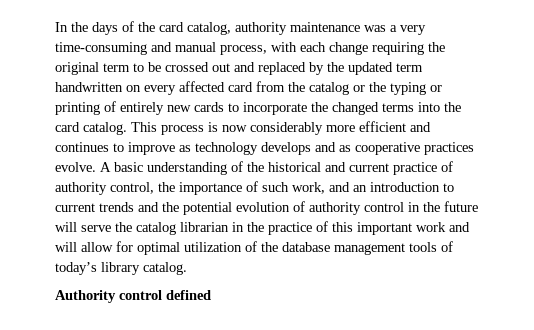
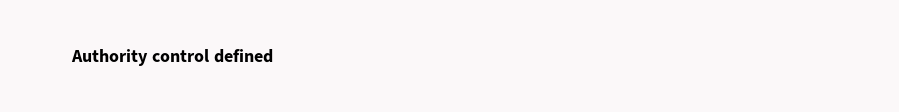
- In the days of the card catalog, authority maintenance was a very time-consuming and manual process, with each change requiring the original term to be crossed out and replaced by the updated term handwritten on every affected card from the catalog or the typing or printing of entirely new cards to incorporate the changed terms into the card catalog. This process is now considerably more efficient and continues to improve as technology develops and as cooperative practices evolve. A basic understanding of the historical and current practice of authority control, the importance of such work, and an introduction to current trends and the potential evolution of authority control in the future will serve the catalog librarian in the practice of this important work and will allow for optimal utilization of the database management tools of today’s library catalog.

